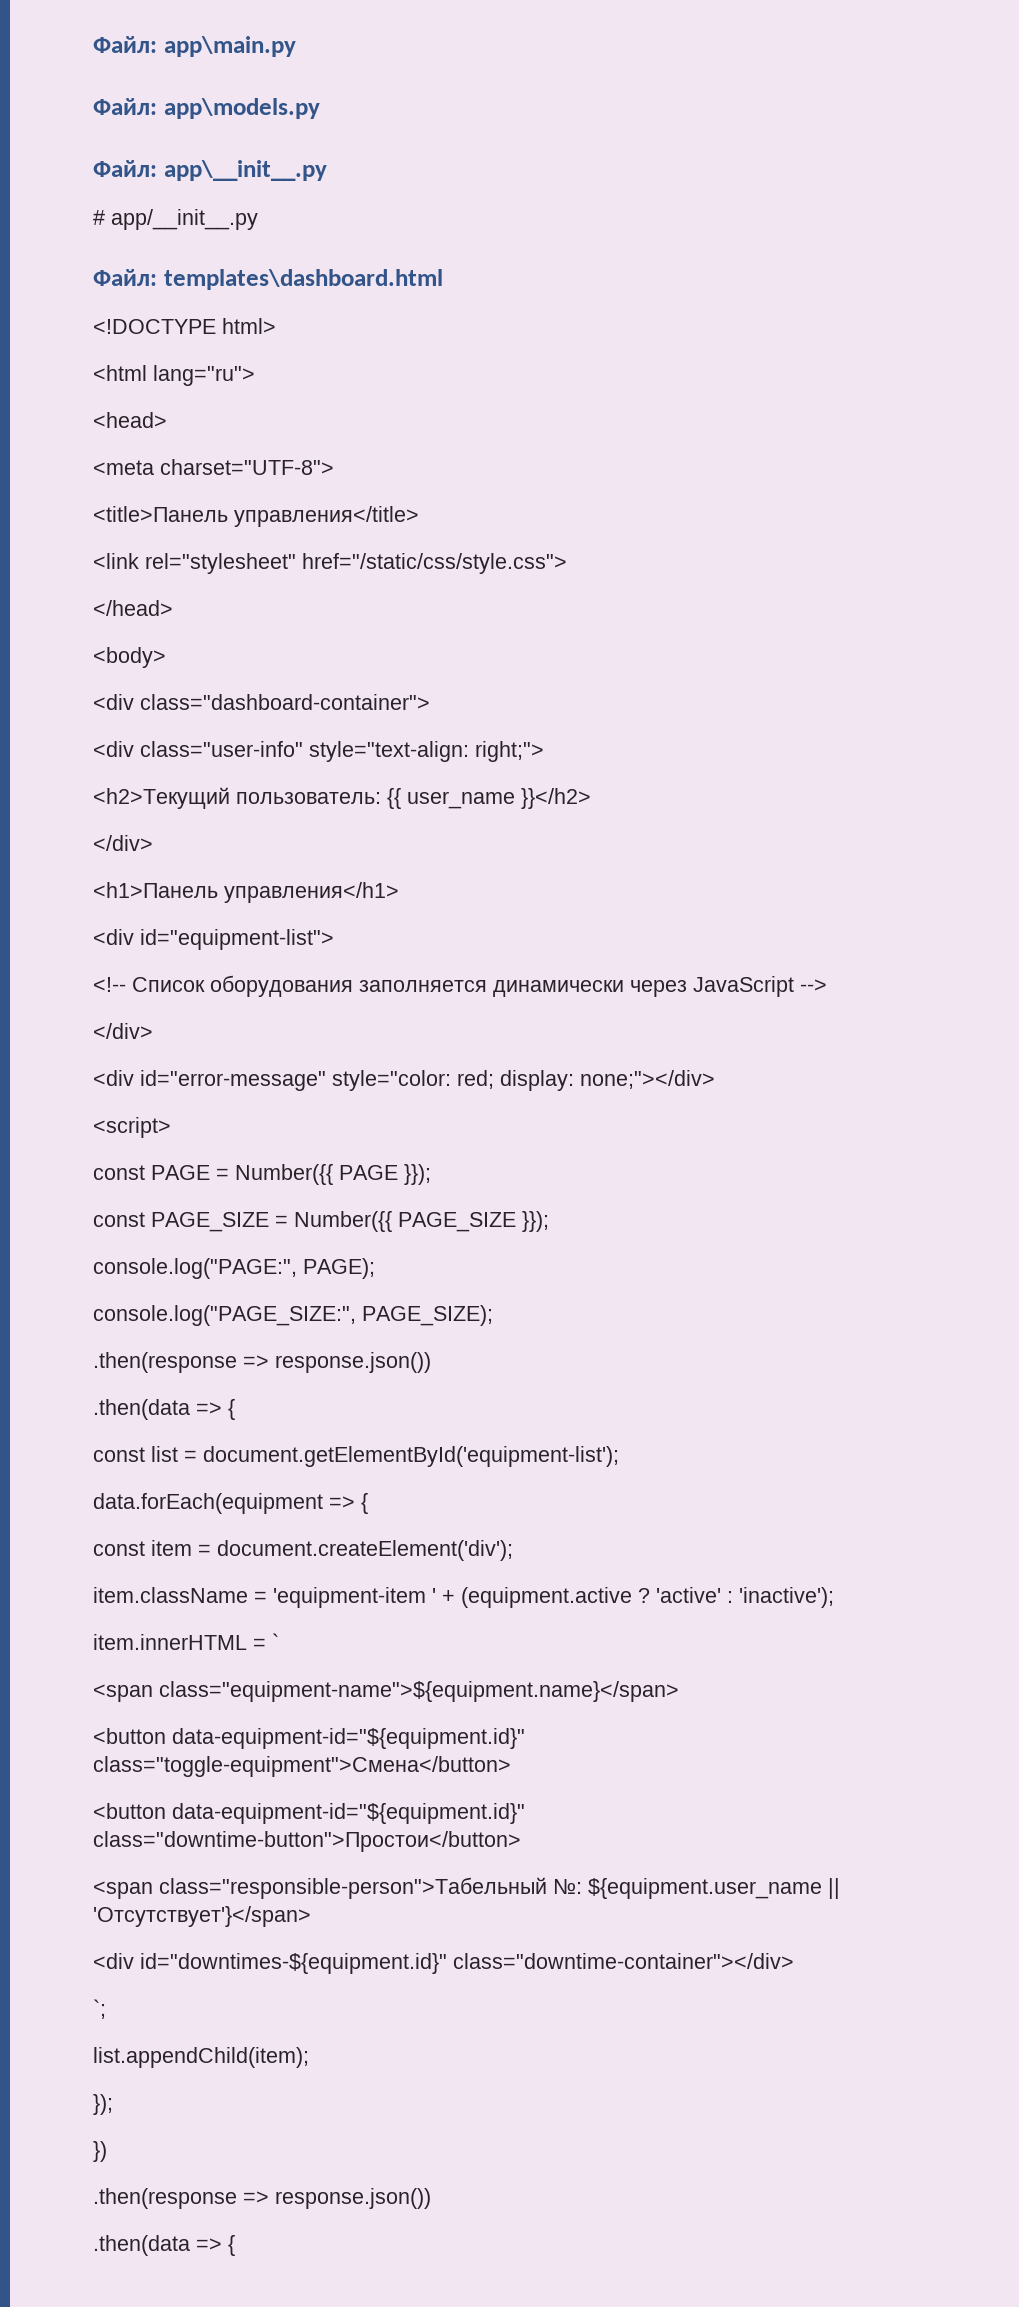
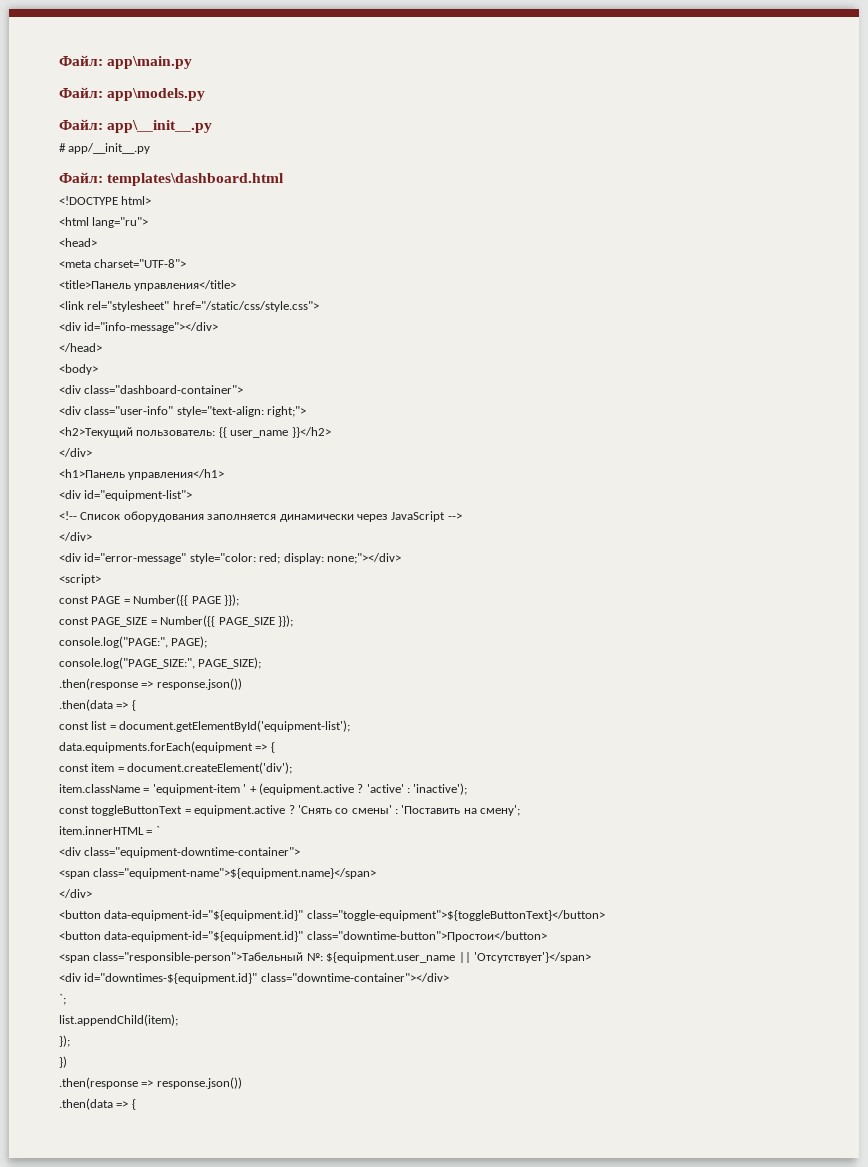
+ <div id="info-message"></div>
- data.forEach(equipment => {
+ data.equipments.forEach(equipment => {
+ const toggleButtonText = equipment.active ? 'Снять со смены' : 'Поставить на смену';
+ <div class="equipment-downtime-container">
  <span class="equipment-name">${equipment.name}</span>
- <button data-equipment-id="${equipment.id}" class="toggle-equipment">Смена</button>
+ </div>
+ <button data-equipment-id="${equipment.id}" class="toggle-equipment">${toggleButtonText}</button>

